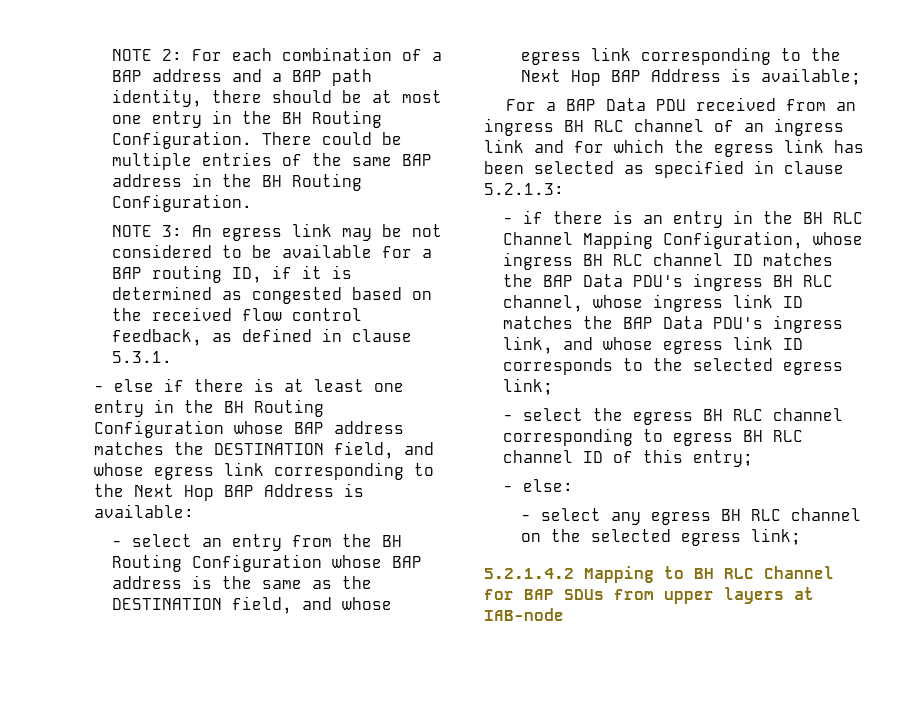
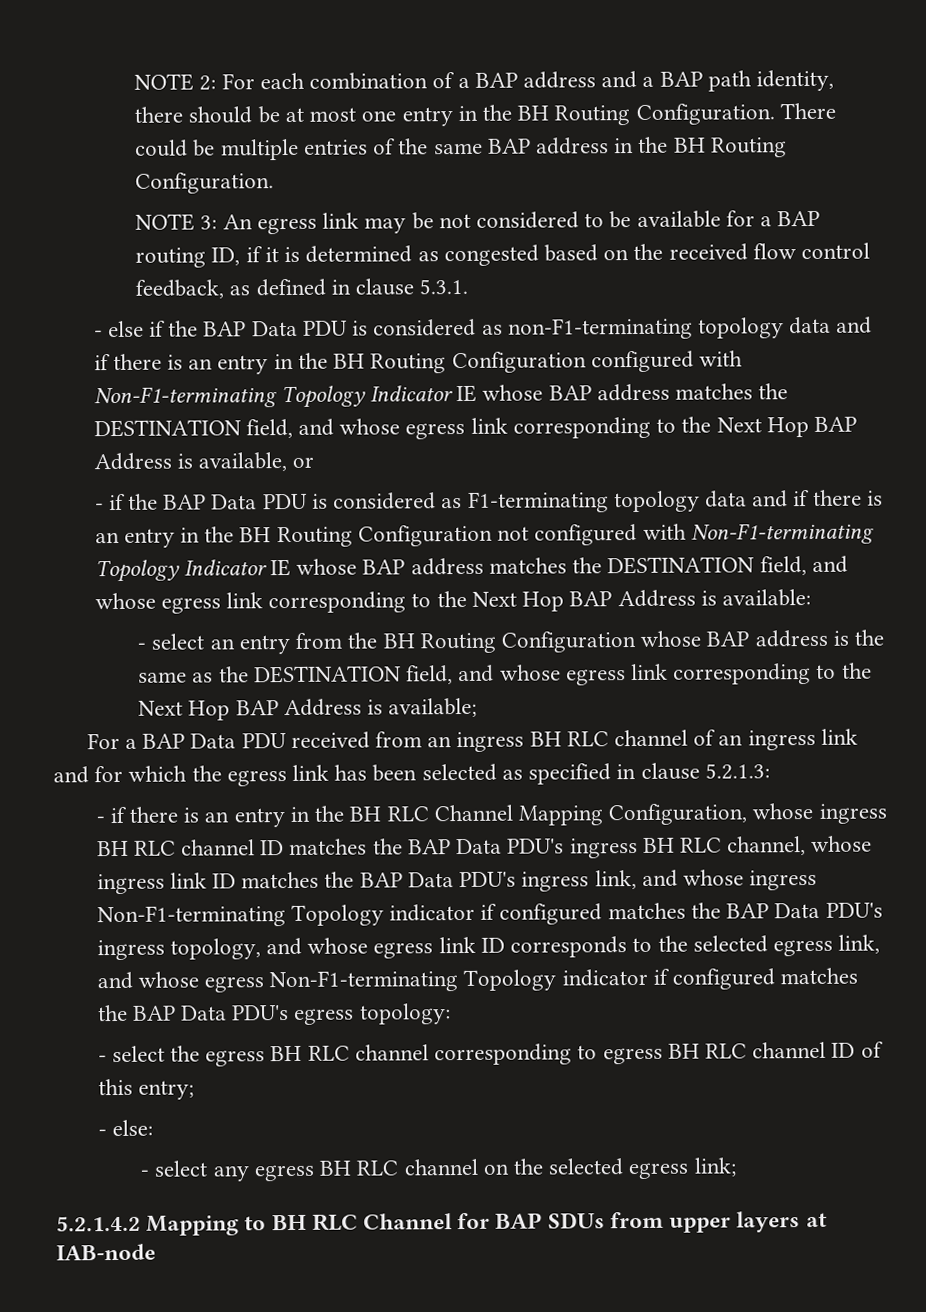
- - else if there is at least one entry in the BH Routing Configuration whose BAP address matches the DESTINATION field, and whose egress link corresponding to the Next Hop BAP Address is available:
+ - else if the BAP Data PDU is considered as non-F1-terminating topology data and if there is an entry in the BH Routing Configuration configured with Non-F1-terminating Topology Indicator IE whose BAP address matches the DESTINATION field, and whose egress link corresponding to the Next Hop BAP Address is available, or
+ - if the BAP Data PDU is considered as F1-terminating topology data and if there is an entry in the BH Routing Configuration not configured with Non-F1-terminating Topology Indicator IE whose BAP address matches the DESTINATION field, and whose egress link corresponding to the Next Hop BAP Address is available:
- - if there is an entry in the BH RLC Channel Mapping Configuration, whose ingress BH RLC channel ID matches the BAP Data PDU's ingress BH RLC channel, whose ingress link ID matches the BAP Data PDU's ingress link, and whose egress link ID corresponds to the selected egress link;
+ - if there is an entry in the BH RLC Channel Mapping Configuration, whose ingress BH RLC channel ID matches the BAP Data PDU's ingress BH RLC channel, whose ingress link ID matches the BAP Data PDU's ingress link, and whose ingress Non-F1-terminating Topology indicator if configured matches the BAP Data PDU's ingress topology, and whose egress link ID corresponds to the selected egress link, and whose egress Non-F1-terminating Topology indicator if configured matches the BAP Data PDU's egress topology:

